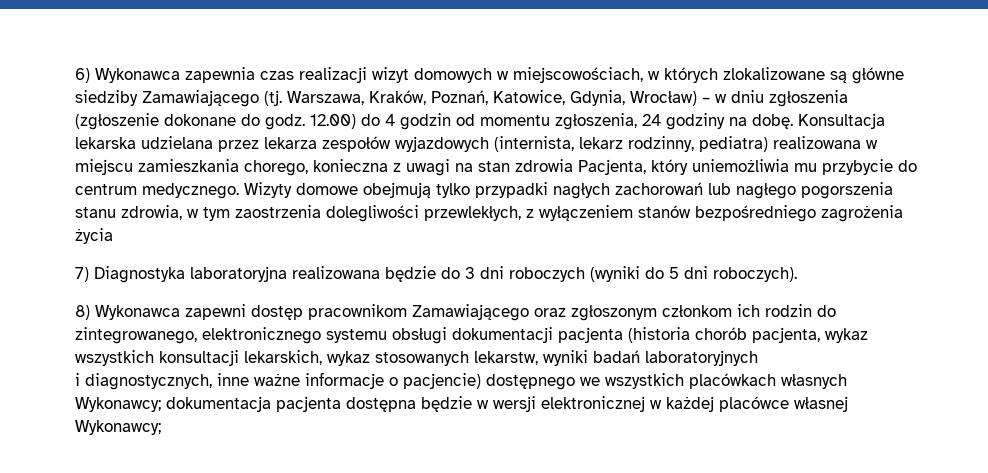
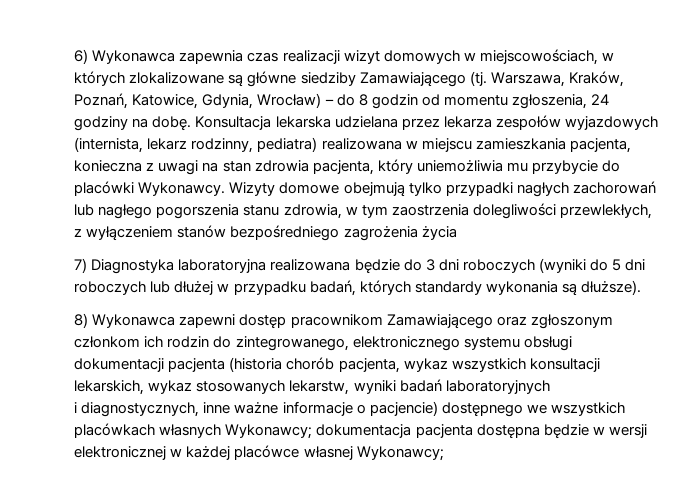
- Warszawa, Kraków, Poznań, Katowice, Gdynia, Wrocław) – w dniu zgłoszenia (zgłoszenie dokonane do godz. 12.00) do 4 godzin od momentu zgłoszenia, 24 godziny na dobę.
+ Warszawa, Kraków, Poznań, Katowice, Gdynia, Wrocław) – do 8 godzin od momentu zgłoszenia, 24 godziny na dobę.
- Konsultacja lekarska udzielana przez lekarza zespołów wyjazdowych (internista, lekarz rodzinny, pediatra) realizowana w miejscu zamieszkania chorego, konieczna z uwagi na stan zdrowia Pacjenta, który uniemożliwia mu przybycie do centrum medycznego.
+ Konsultacja lekarska udzielana przez lekarza zespołów wyjazdowych (internista, lekarz rodzinny, pediatra) realizowana w miejscu zamieszkania pacjenta, konieczna z uwagi na stan zdrowia pacjenta, który uniemożliwia mu przybycie do placówki Wykonawcy.
- 7) Diagnostyka laboratoryjna realizowana będzie do 3 dni roboczych (wyniki do 5 dni roboczych).
+ 7) Diagnostyka laboratoryjna realizowana będzie do 3 dni roboczych (wyniki do 5 dni roboczych lub dłużej w przypadku badań, których standardy wykonania są dłuższe).

